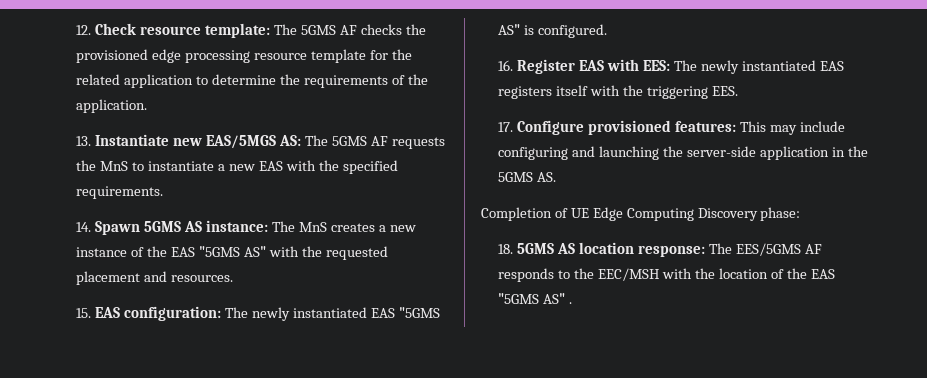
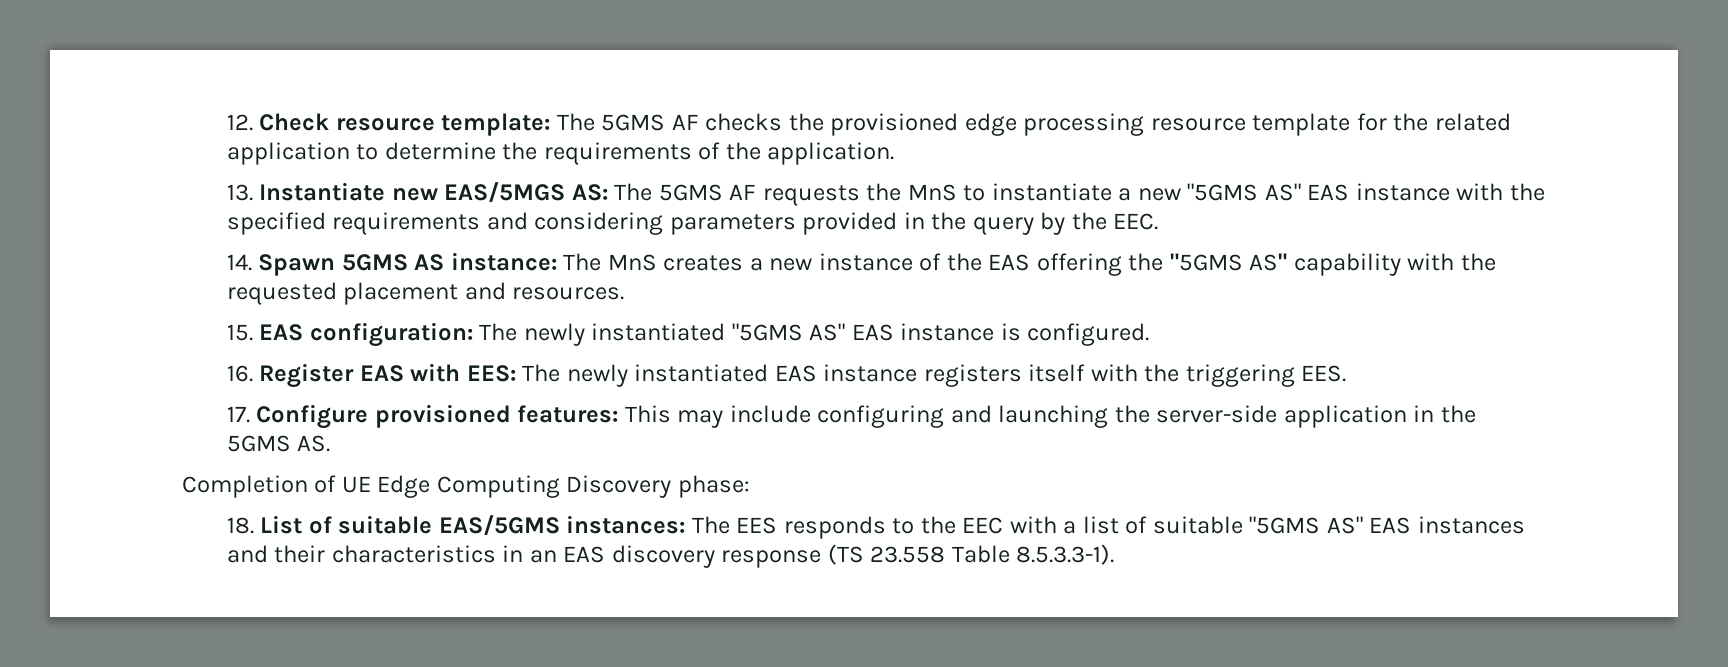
- 13. Instantiate new EAS/5MGS AS: The 5GMS AF requests the MnS to instantiate a new EAS with the specified requirements.
+ 13. Instantiate new EAS/5MGS AS: The 5GMS AF requests the MnS to instantiate a new "5GMS AS" EAS instance with the specified requirements and considering parameters provided in the query by the EEC.
- 14. Spawn 5GMS AS instance: The MnS creates a new instance of the EAS "5GMS AS" with the requested placement and resources.
+ 14. Spawn 5GMS AS instance: The MnS creates a new instance of the EAS offering the "5GMS AS" capability with the requested placement and resources.
- 15. EAS configuration: The newly instantiated EAS "5GMS AS" is configured.
+ 15. EAS configuration: The newly instantiated "5GMS AS" EAS instance is configured.
- 16. Register EAS with EES: The newly instantiated EAS registers itself with the triggering EES.
+ 16. Register EAS with EES: The newly instantiated EAS instance registers itself with the triggering EES.
- 18. 5GMS AS location response: The EES/5GMS AF responds to the EEC/MSH with the location of the EAS "5GMS AS" .
+ 18. List of suitable EAS/5GMS instances: The EES responds to the EEC with a list of suitable "5GMS AS" EAS instances and their characteristics in an EAS discovery response (TS 23.558 Table 8.5.3.3-1).

